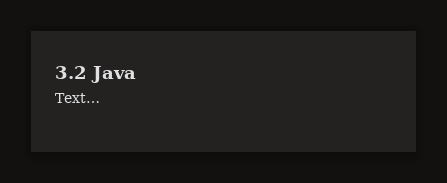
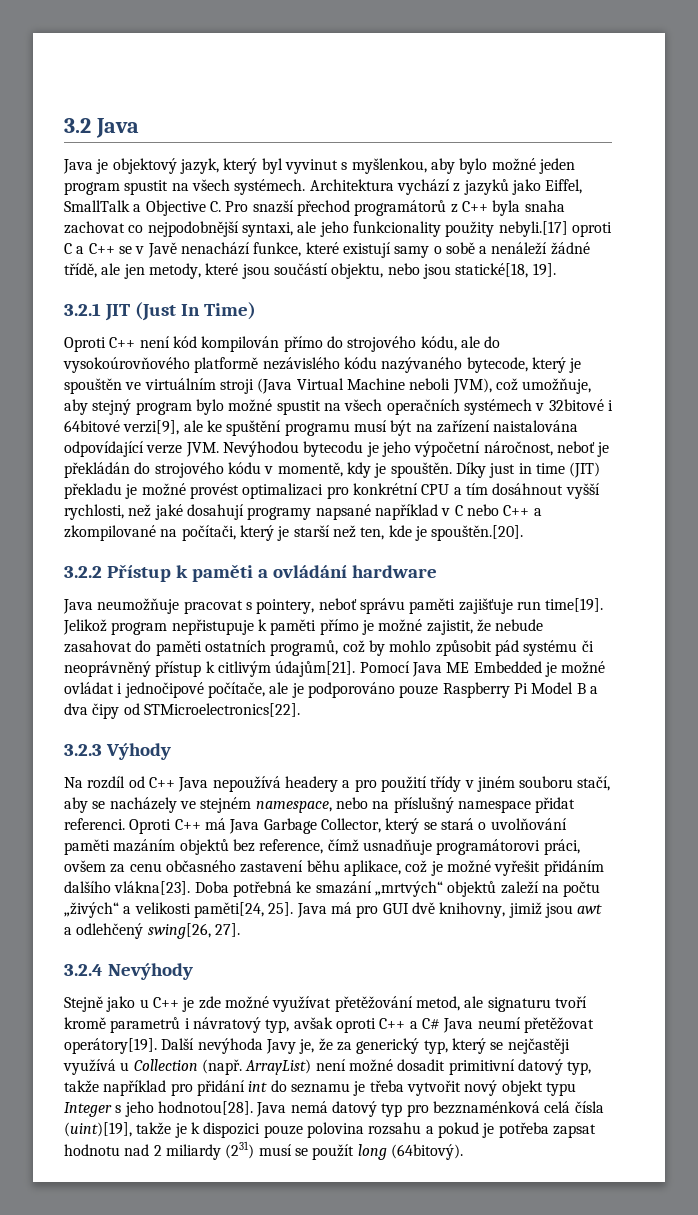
- Text…
+ Java je objektový jazyk, který byl vyvinut s myšlenkou, aby bylo možné jeden program spustit na všech systémech. Architektura vychází z jazyků jako Eiffel, SmallTalk a Objective C. Pro snazší přechod programátorů z C++ byla snaha zachovat co nejpodobnější syntaxi, ale jeho funkcionality použity nebyli.[17] oproti C a C++ se v Javě nenachází funkce, které existují samy o sobě a nenáleží žádné třídě, ale jen metody, které jsou součástí objektu, nebo jsou statické[18, 19].
+ 3.2.1 JIT (Just In Time)
+ Oproti C++ není kód kompilován přímo do strojového kódu, ale do vysokoúrovňového platformě nezávislého kódu nazývaného bytecode, který je spouštěn ve virtuálním stroji (Java Virtual Machine neboli JVM), což umožňuje, aby stejný program bylo možné spustit na všech operačních systémech v 32bitové i 64bitové verzi[9], ale ke spuštění programu musí být na zařízení naistalována odpovídající verze JVM. Nevýhodou bytecodu je jeho výpočetní náročnost, neboť je překládán do strojového kódu v momentě, kdy je spouštěn. Díky just in time (JIT) překladu je možné provést optimalizaci pro konkrétní CPU a tím dosáhnout vyšší rychlosti, než jaké dosahují programy napsané například v C nebo C++ a zkompilované na počítači, který je starší než ten, kde je spouštěn.[20].
+ 3.2.2 Přístup k paměti a ovládání hardware
+ Java neumožňuje pracovat s pointery, neboť správu paměti zajišťuje run time[19]. Jelikož program nepřistupuje k paměti přímo je možné zajistit, že nebude zasahovat do paměti ostatních programů, což by mohlo způsobit pád systému či neoprávněný přístup k citlivým údajům[21]. Pomocí Java ME Embedded je možné ovládat i jednočipové počítače, ale je podporováno pouze Raspberry Pi Model B a dva čipy od STMicroelectronics[22].
+ 3.2.3 Výhody
+ Na rozdíl od C++ Java nepoužívá headery a pro použití třídy v jiném souboru stačí, aby se nacházely ve stejném namespace, nebo na příslušný namespace přidat referenci. Oproti C++ má Java Garbage Collector, který se stará o uvolňování paměti mazáním objektů bez reference, čímž usnadňuje programátorovi práci, ovšem za cenu občasného zastavení běhu aplikace, což je možné vyřešit přidáním dalšího vlákna[23]. Doba potřebná ke smazání „mrtvých“ objektů zaleží na počtu „živých“ a velikosti paměti[24, 25]. Java má pro GUI dvě knihovny, jimiž jsou awt a odlehčený swing[26, 27].
+ 3.2.4 Nevýhody
+ Stejně jako u C++ je zde možné využívat přetěžování metod, ale signaturu tvoří kromě parametrů i návratový typ, avšak oproti C++ a C# Java neumí přetěžovat operátory[19]. Další nevýhoda Javy je, že za generický typ, který se nejčastěji využívá u Collection (např. ArrayList) není možné dosadit primitivní datový typ, takže například pro přidání int do seznamu je třeba vytvořit nový objekt typu Integer s jeho hodnotou[28]. Java nemá datový typ pro bezznaménková celá čísla (uint)[19], takže je k dispozici pouze polovina rozsahu a pokud je potřeba zapsat hodnotu nad 2 miliardy (231) musí se použít long (64bitový).

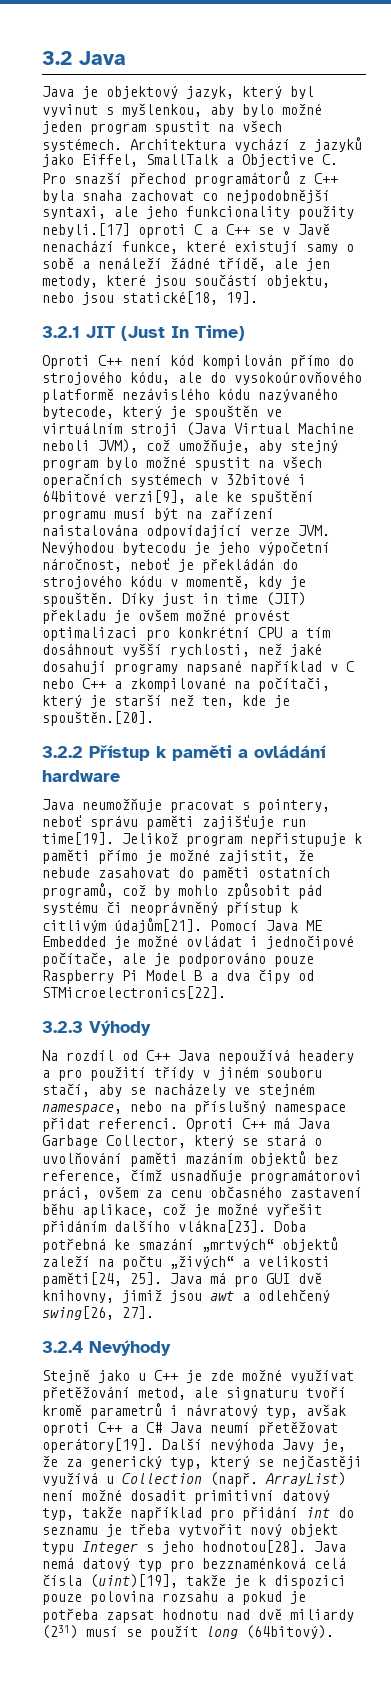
- Díky just in time (JIT) překladu je možné provést optimalizaci pro konkrétní CPU a tím dosáhnout vyšší rychlosti, než jaké dosahují programy napsané například v C nebo C++ a zkompilované na počítači, který je starší než ten, kde je spouštěn.[20].
+ Díky just in time (JIT) překladu je ovšem možné provést optimalizaci pro konkrétní CPU a tím dosáhnout vyšší rychlosti, než jaké dosahují programy napsané například v C nebo C++ a zkompilované na počítači, který je starší než ten, kde je spouštěn.[20].
- Java nemá datový typ pro bezznaménková celá čísla (uint)[19], takže je k dispozici pouze polovina rozsahu a pokud je potřeba zapsat hodnotu nad 2 miliardy (231) musí se použít long (64bitový).
+ Java nemá datový typ pro bezznaménková celá čísla (uint)[19], takže je k dispozici pouze polovina rozsahu a pokud je potřeba zapsat hodnotu nad dvě miliardy (231) musí se použít long (64bitový).

